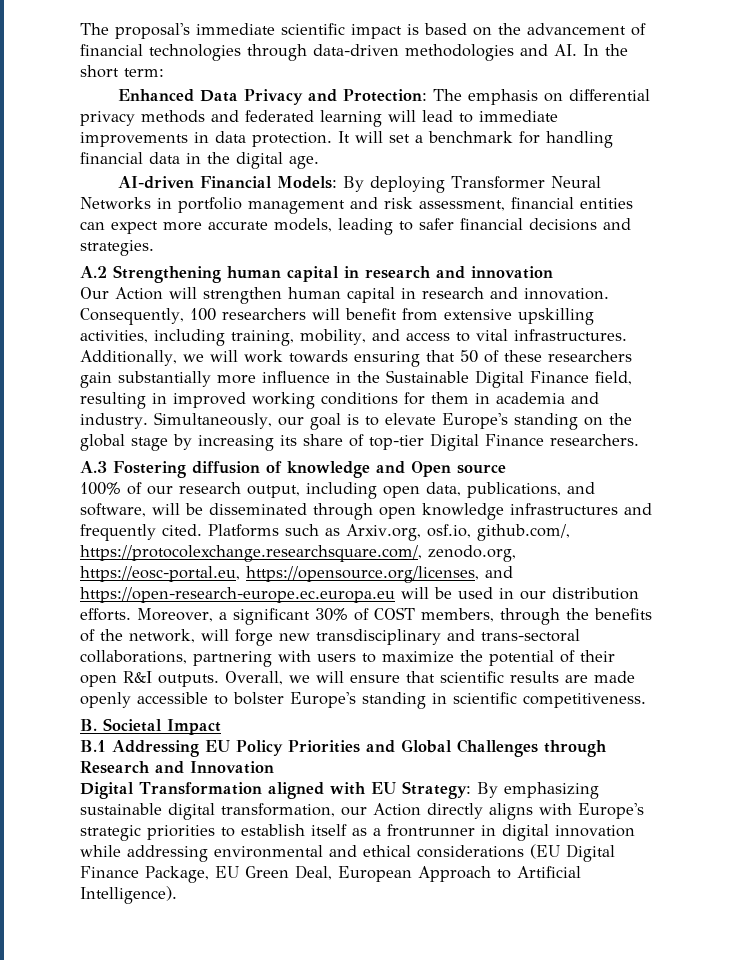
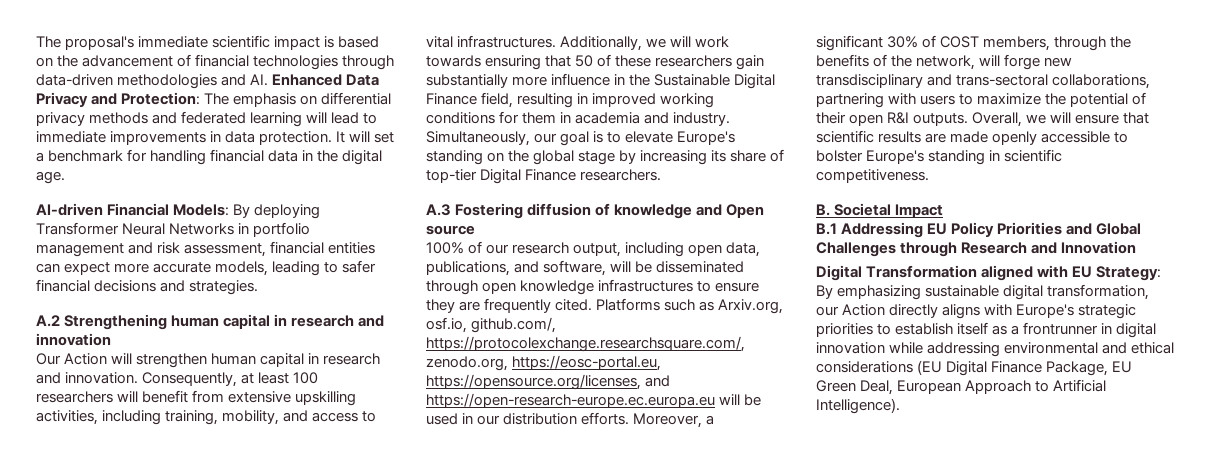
- The proposal's immediate scientific impact is based on the advancement of financial technologies through data-driven methodologies and AI. In the short term:
- Enhanced Data Privacy and Protection: The emphasis on differential privacy methods and federated learning will lead to immediate improvements in data protection.
+ The proposal's immediate scientific impact is based on the advancement of financial technologies through data-driven methodologies and AI. Enhanced Data Privacy and Protection: The emphasis on differential privacy methods and federated learning will lead to immediate improvements in data protection.
- Consequently, 100 researchers will benefit from extensive upskilling activities, including training, mobility, and access to vital infrastructures.
+ Consequently, at least 100 researchers will benefit from extensive upskilling activities, including training, mobility, and access to vital infrastructures.
- 100% of our research output, including open data, publications, and software, will be disseminated through open knowledge infrastructures and frequently cited.
+ 100% of our research output, including open data, publications, and software, will be disseminated through open knowledge infrastructures to ensure they are frequently cited.

